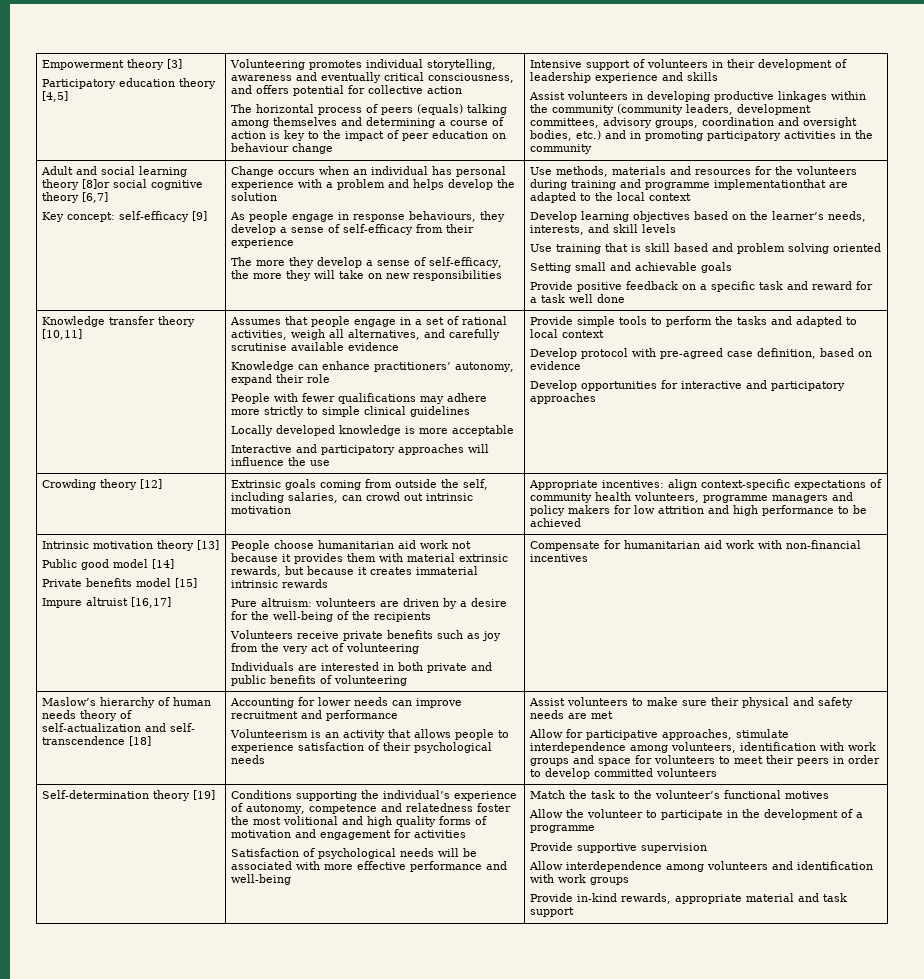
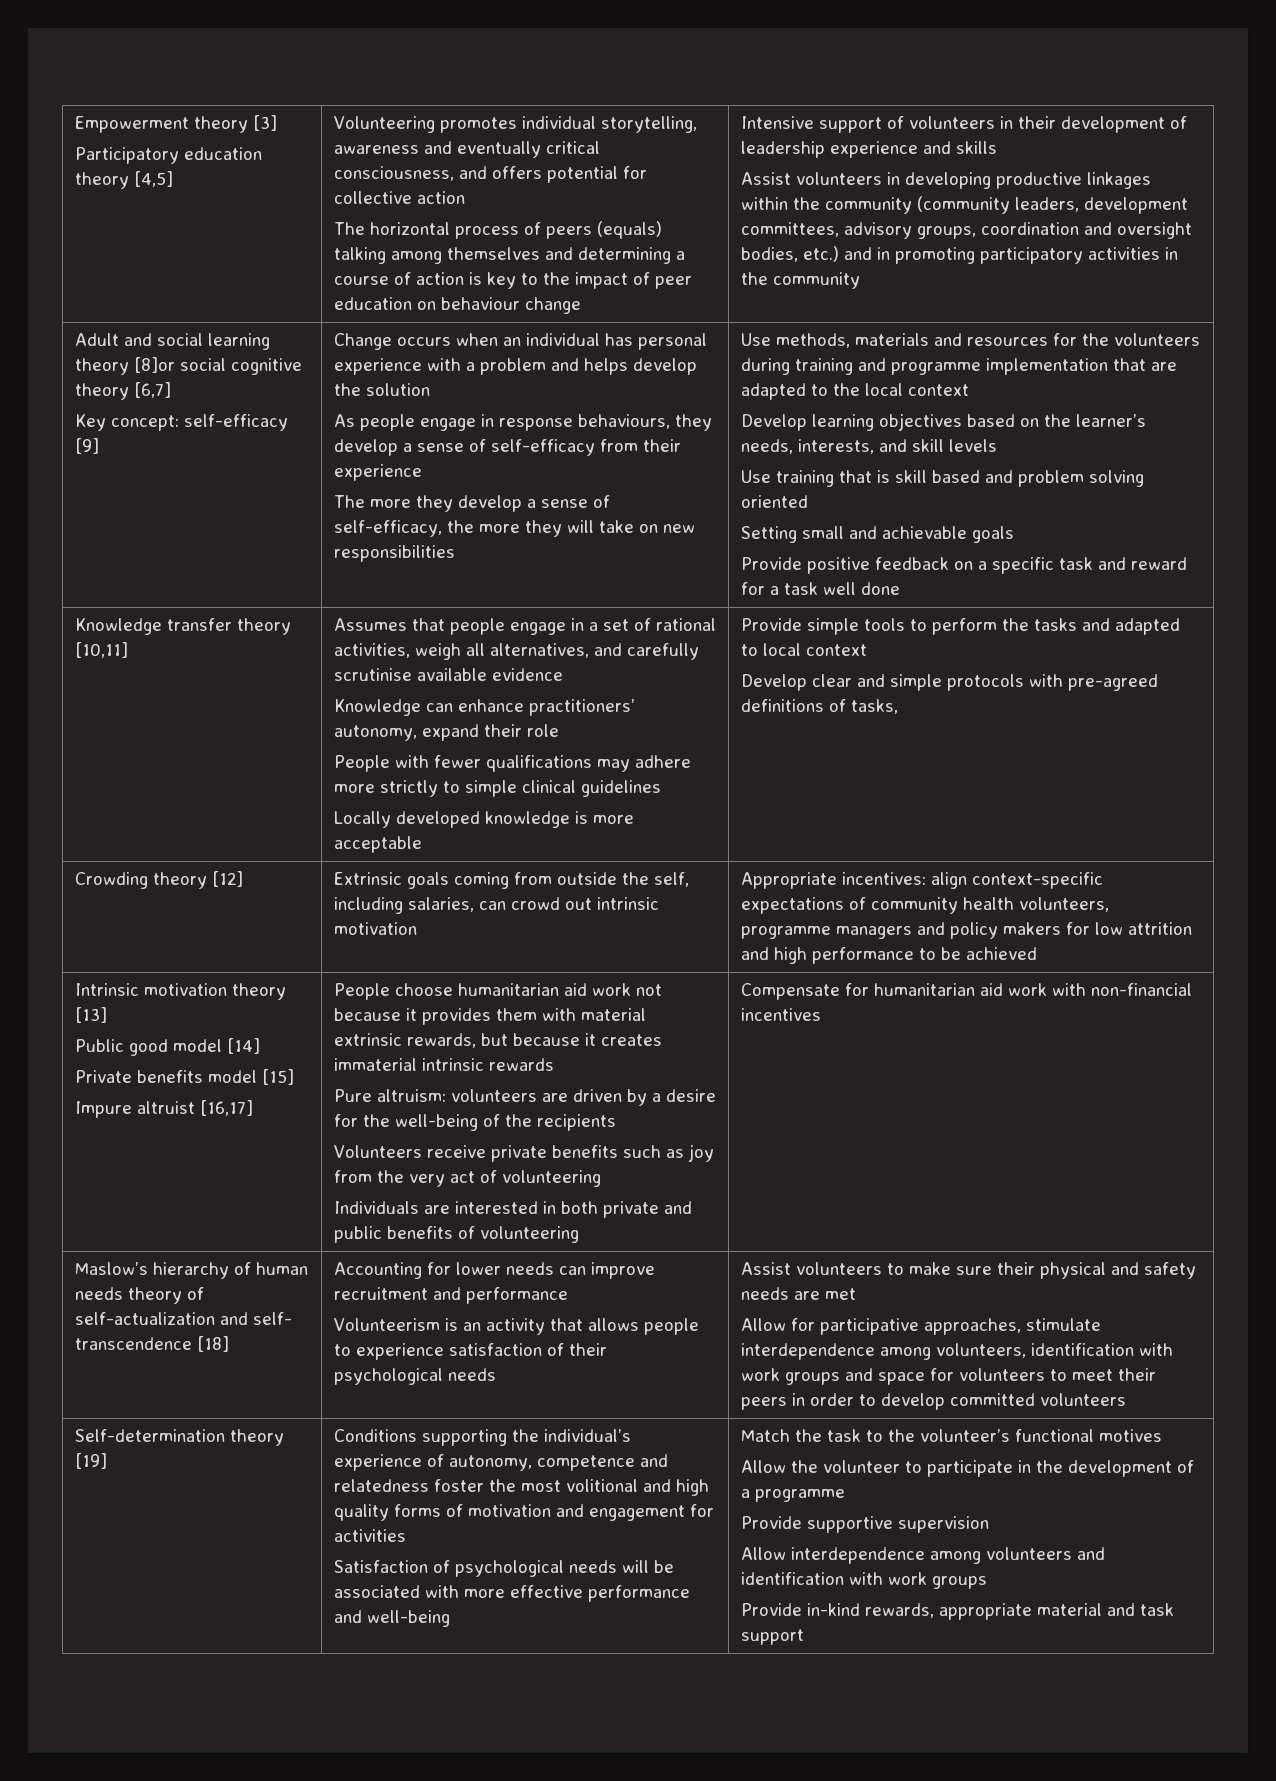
- Use methods, materials and resources for the volunteers during training and programme implementationthat are adapted to the local context
+ Use methods, materials and resources for the volunteers during training and programme implementation that are adapted to the local context
- Interactive and participatory approaches will influence the use
- Develop protocol with pre-agreed case definition, based on evidence
- Develop opportunities for interactive and participatory approaches
+ Develop clear and simple protocols with pre-agreed definitions of tasks,

